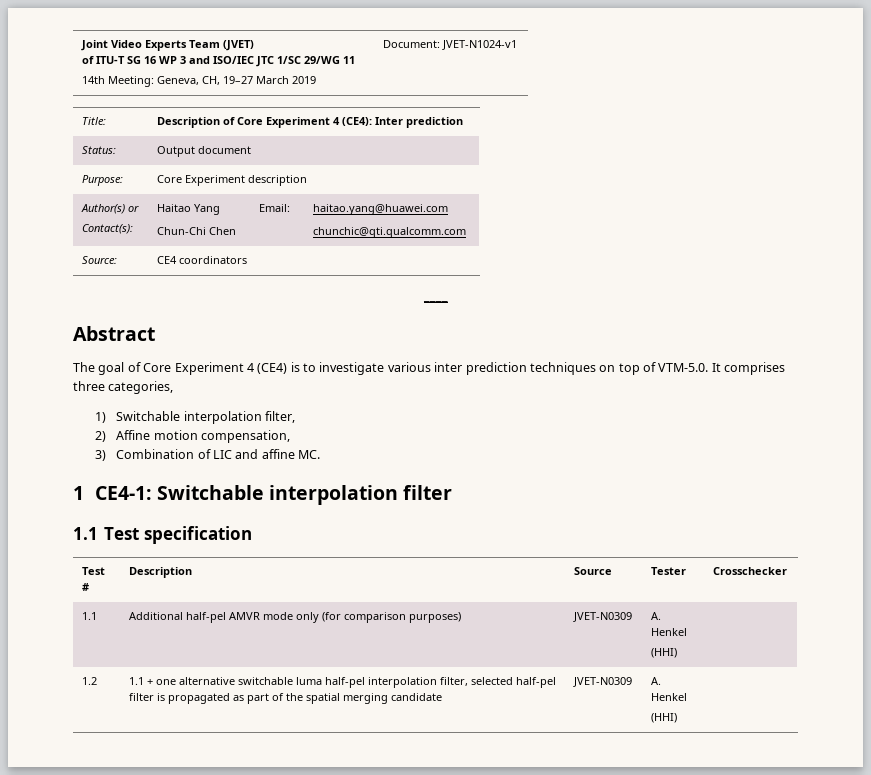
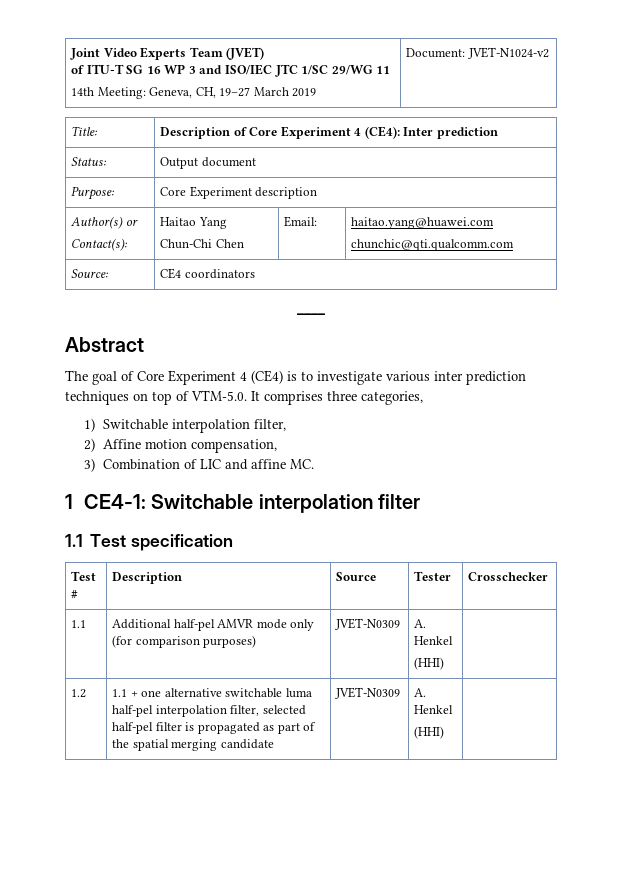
  Joint Video Experts Team (JVET)
  of ITU-T SG 16 WP 3 and ISO/IEC JTC 1/SC 29/WG 11
- 14th Meeting: Geneva, CH, 19–27 March 2019 | Document: JVET-N1024-v1
+ 14th Meeting: Geneva, CH, 19–27 March 2019 | Document: JVET-N1024-v2

